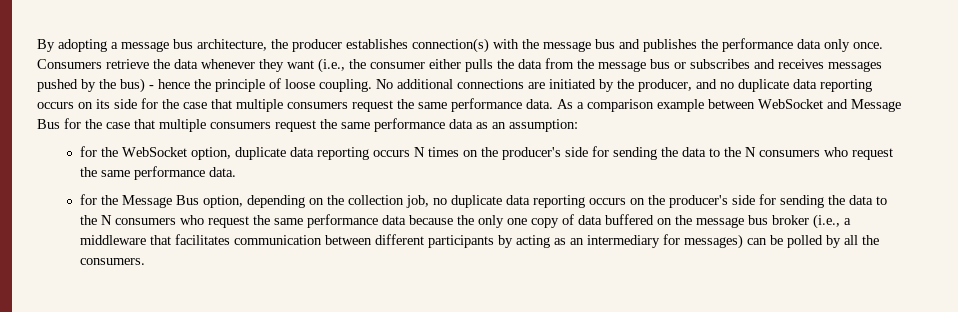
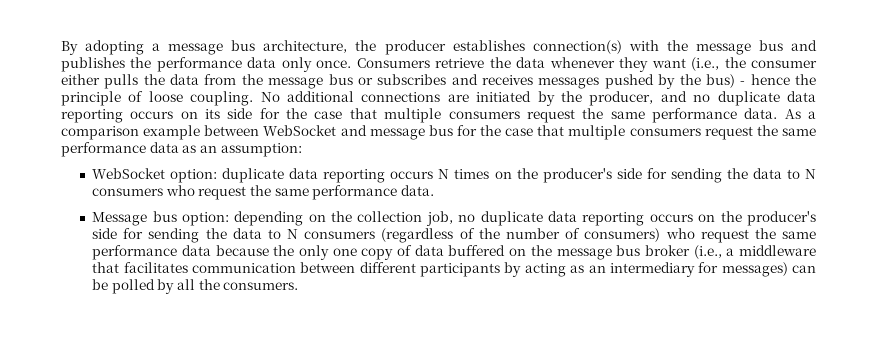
- As a comparison example between WebSocket and Message Bus for the case that multiple consumers request the same performance data as an assumption:
+ As a comparison example between WebSocket and message bus for the case that multiple consumers request the same performance data as an assumption:
- for the WebSocket option, duplicate data reporting occurs N times on the producer's side for sending the data to the N consumers who request the same performance data.
+ WebSocket option: duplicate data reporting occurs N times on the producer's side for sending the data to N consumers who request the same performance data.
- for the Message Bus option, depending on the collection job, no duplicate data reporting occurs on the producer's side for sending the data to the N consumers who request the same performance data because the only one copy of data buffered on the message bus broker (i.e., a middleware that facilitates communication between different participants by acting as an intermediary for messages) can be polled by all the consumers.
+ Message bus option: depending on the collection job, no duplicate data reporting occurs on the producer's side for sending the data to N consumers (regardless of the number of consumers) who request the same performance data because the only one copy of data buffered on the message bus broker (i.e., a middleware that facilitates communication between different participants by acting as an intermediary for messages) can be polled by all the consumers.

